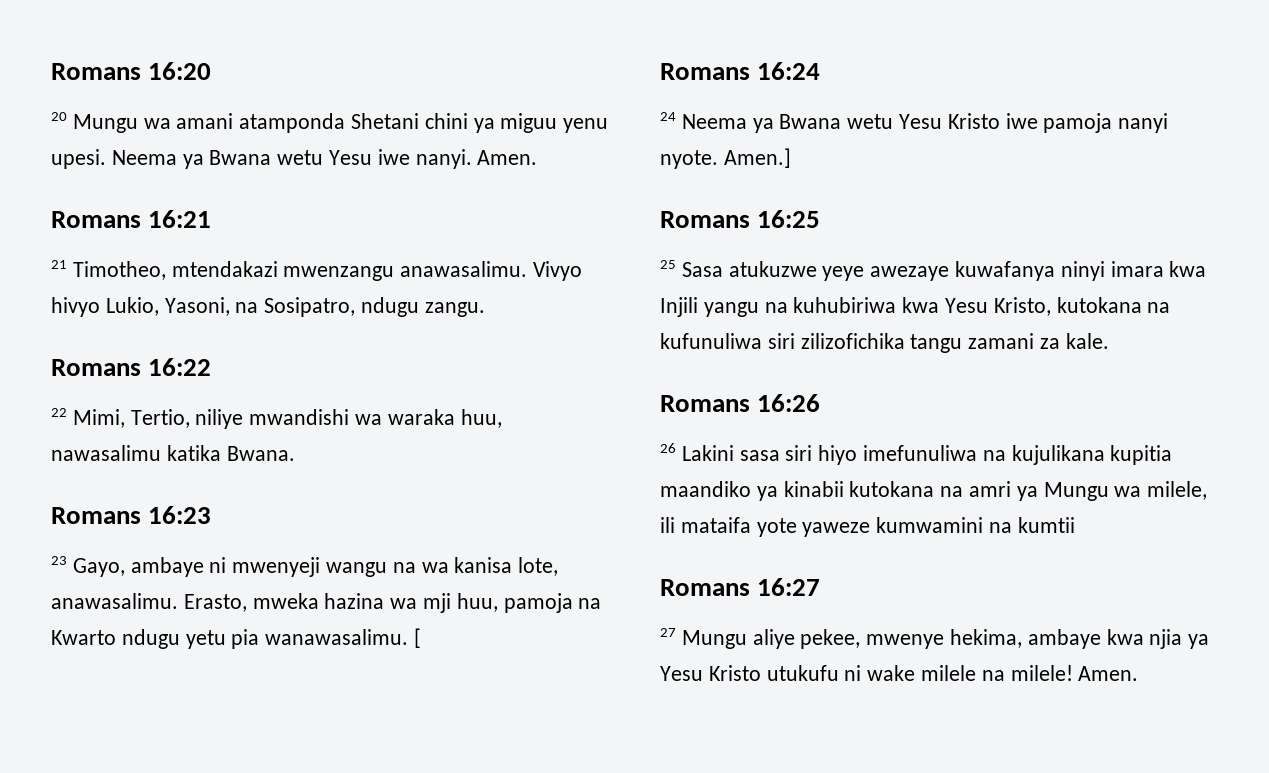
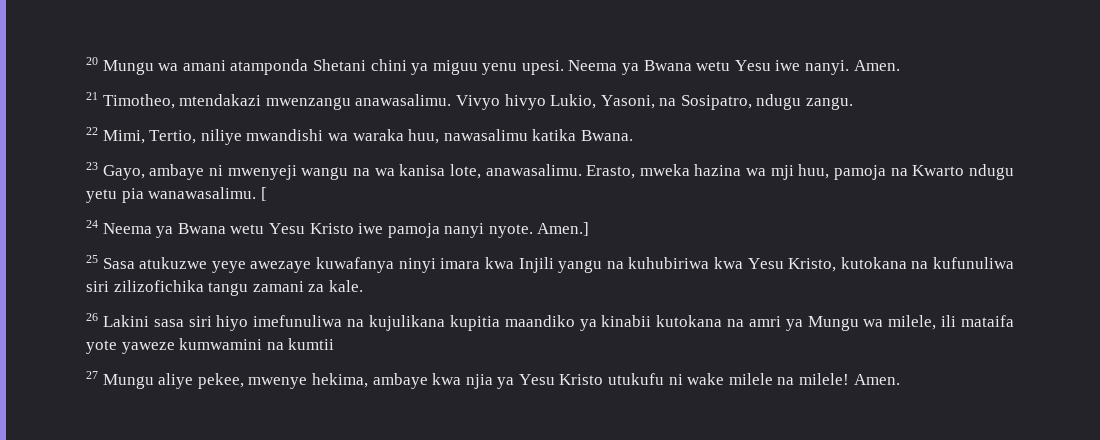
- Romans 16:20
- Romans 16:21
- Romans 16:22
- Romans 16:23
- Romans 16:24
- Romans 16:25
- Romans 16:26
- Romans 16:27

